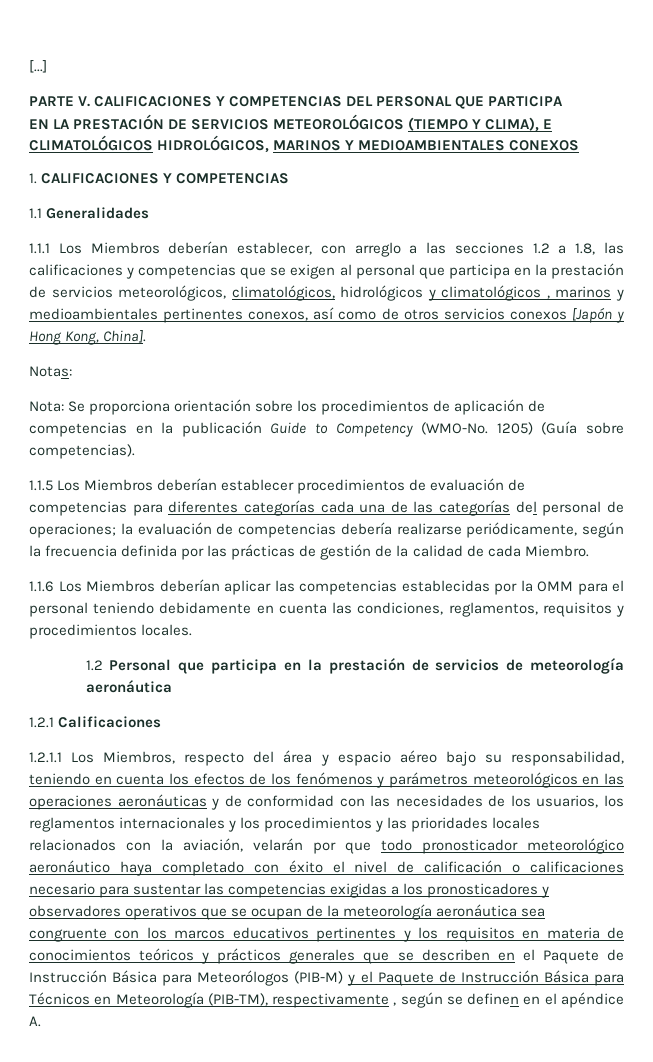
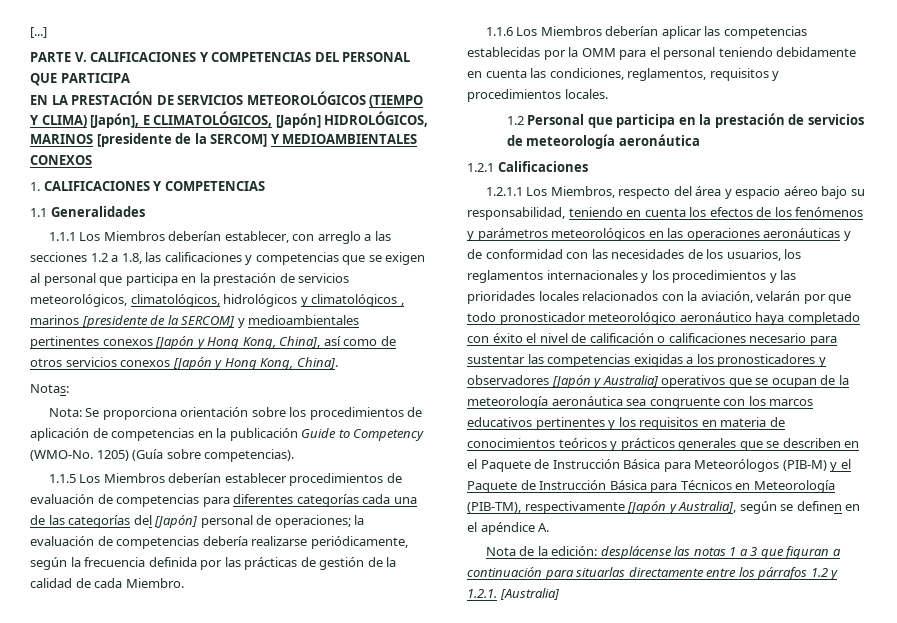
- EN LA PRESTACIÓN DE SERVICIOS METEOROLÓGICOS (TIEMPO Y CLIMA), E CLIMATOLÓGICOS HIDROLÓGICOS, MARINOS Y MEDIOAMBIENTALES CONEXOS
+ EN LA PRESTACIÓN DE SERVICIOS METEOROLÓGICOS (TIEMPO Y CLIMA) [Japón], E CLIMATOLÓGICOS, [Japón] HIDROLÓGICOS, MARINOS [presidente de la SERCOM] Y MEDIOAMBIENTALES CONEXOS
- 1.1.1 Los Miembros deberían establecer, con arreglo a las secciones 1.2 a 1.8, las calificaciones y competencias que se exigen al personal que participa en la prestación de servicios meteorológicos, climatológicos, hidrológicos y climatológicos , marinos y medioambientales pertinentes conexos, así como de otros servicios conexos [Japón y Hong Kong, China].
+ 1.1.1 Los Miembros deberían establecer, con arreglo a las secciones 1.2 a 1.8, las calificaciones y competencias que se exigen al personal que participa en la prestación de servicios meteorológicos, climatológicos, hidrológicos y climatológicos , marinos [presidente de la SERCOM] y medioambientales pertinentes conexos [Japón y Hong Kong, China], así como de otros servicios conexos [Japón y Hong Kong, China].
- 1.1.5 Los Miembros deberían establecer procedimientos de evaluación de competencias para diferentes categorías cada una de las categorías del personal de operaciones; la evaluación de competencias debería realizarse periódicamente, según la frecuencia definida por las prácticas de gestión de la calidad de cada Miembro.
+ 1.1.5 Los Miembros deberían establecer procedimientos de evaluación de competencias para diferentes categorías cada una de las categorías del [Japón] personal de operaciones; la evaluación de competencias debería realizarse periódicamente, según la frecuencia definida por las prácticas de gestión de la calidad de cada Miembro.
- 1.2.1.1 Los Miembros, respecto del área y espacio aéreo bajo su responsabilidad, teniendo en cuenta los efectos de los fenómenos y parámetros meteorológicos en las operaciones aeronáuticas y de conformidad con las necesidades de los usuarios, los reglamentos internacionales y los procedimientos y las prioridades locales relacionados con la aviación, velarán por que todo pronosticador meteorológico aeronáutico haya completado con éxito el nivel de calificación o calificaciones necesario para sustentar las competencias exigidas a los pronosticadores y observadores operativos que se ocupan de la meteorología aeronáutica sea congruente con los marcos educativos pertinentes y los requisitos en materia de conocimientos teóricos y prácticos generales que se describen en el Paquete de Instrucción Básica para Meteorólogos (PIB-M) y el Paquete de Instrucción Básica para Técnicos en Meteorología (PIB-TM), respectivamente , según se definen en el apéndice A.
+ 1.2.1.1 Los Miembros, respecto del área y espacio aéreo bajo su responsabilidad, teniendo en cuenta los efectos de los fenómenos y parámetros meteorológicos en las operaciones aeronáuticas y de conformidad con las necesidades de los usuarios, los reglamentos internacionales y los procedimientos y las prioridades locales relacionados con la aviación, velarán por que todo pronosticador meteorológico aeronáutico haya completado con éxito el nivel de calificación o calificaciones necesario para sustentar las competencias exigidas a los pronosticadores y observadores [Japón y Australia] operativos que se ocupan de la meteorología aeronáutica sea congruente con los marcos educativos pertinentes y los requisitos en materia de conocimientos teóricos y prácticos generales que se describen en el Paquete de Instrucción Básica para Meteorólogos (PIB-M) y el Paquete de Instrucción Básica para Técnicos en Meteorología (PIB-TM), respectivamente [Japón y Australia], según se definen en el apéndice A.
+ Nota de la edición: desplácense las notas 1 a 3 que figuran a continuación para situarlas directamente entre los párrafos 1.2 y 1.2.1. [Australia]

